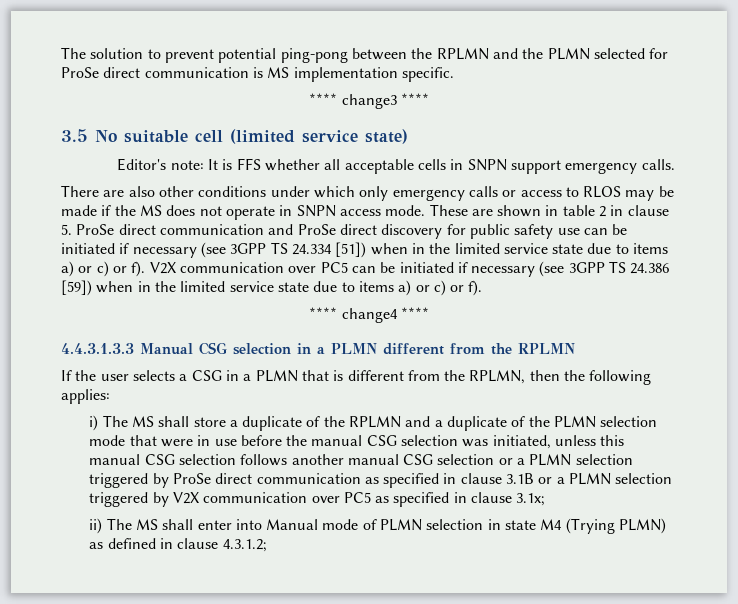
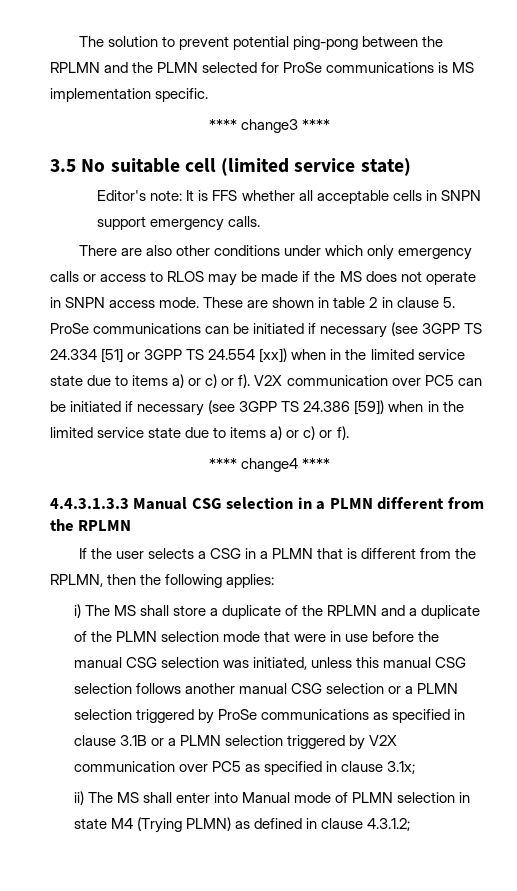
- The solution to prevent potential ping-pong between the RPLMN and the PLMN selected for ProSe direct communication is MS implementation specific.
+ The solution to prevent potential ping-pong between the RPLMN and the PLMN selected for ProSe communications is MS implementation specific.
- These are shown in table 2 in clause 5. ProSe direct communication and ProSe direct discovery for public safety use can be initiated if necessary (see 3GPP TS 24.334 [51]) when in the limited service state due to items a) or c) or f).
+ These are shown in table 2 in clause 5. ProSe communications can be initiated if necessary (see 3GPP TS 24.334 [51] or 3GPP TS 24.554 [xx]) when in the limited service state due to items a) or c) or f).
- i) The MS shall store a duplicate of the RPLMN and a duplicate of the PLMN selection mode that were in use before the manual CSG selection was initiated, unless this manual CSG selection follows another manual CSG selection or a PLMN selection triggered by ProSe direct communication as specified in clause 3.1B or a PLMN selection triggered by V2X communication over PC5 as specified in clause 3.1x;
+ i) The MS shall store a duplicate of the RPLMN and a duplicate of the PLMN selection mode that were in use before the manual CSG selection was initiated, unless this manual CSG selection follows another manual CSG selection or a PLMN selection triggered by ProSe communications as specified in clause 3.1B or a PLMN selection triggered by V2X communication over PC5 as specified in clause 3.1x;

